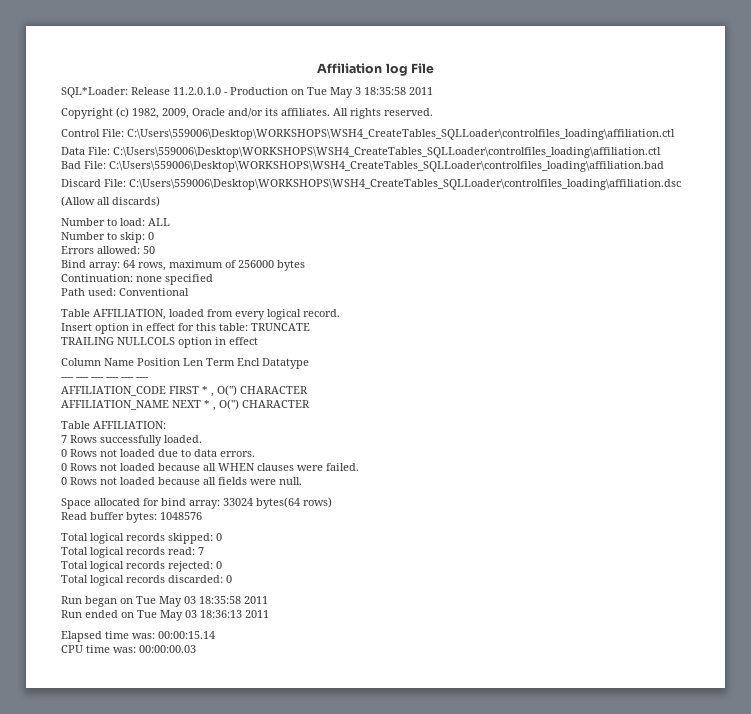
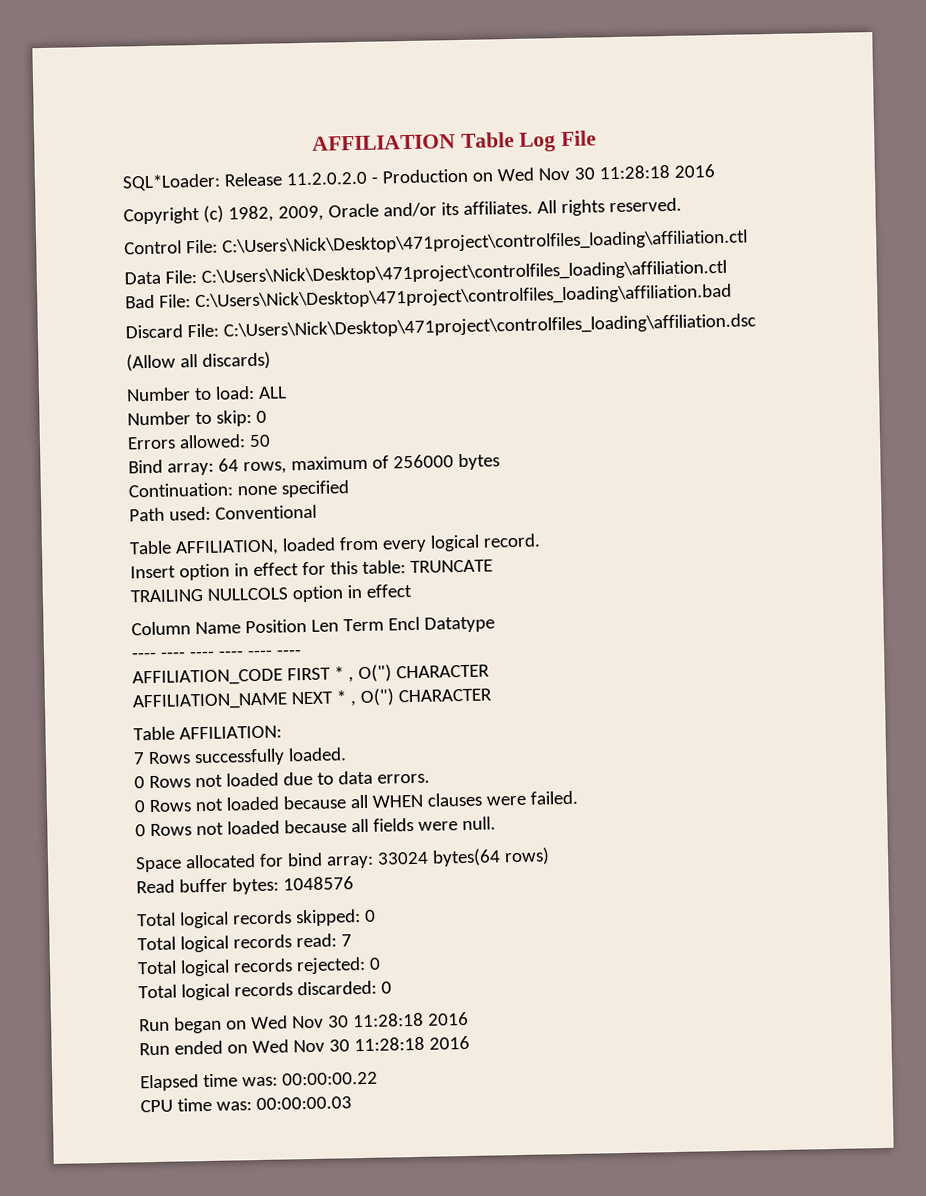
- Affiliation log File
+ AFFILIATION Table Log File
- SQL*Loader: Release 11.2.0.1.0 - Production on Tue May 3 18:35:58 2011
+ SQL*Loader: Release 11.2.0.2.0 - Production on Wed Nov 30 11:28:18 2016
- Control File: C:\Users\559006\Desktop\WORKSHOPS\WSH4_CreateTables_SQLLoader\controlfiles_loading\affiliation.ctl
+ Control File: C:\Users\Nick\Desktop\471project\controlfiles_loading\affiliation.ctl
- Data File: C:\Users\559006\Desktop\WORKSHOPS\WSH4_CreateTables_SQLLoader\controlfiles_loading\affiliation.ctl
+ Data File: C:\Users\Nick\Desktop\471project\controlfiles_loading\affiliation.ctl
- Bad File: C:\Users\559006\Desktop\WORKSHOPS\WSH4_CreateTables_SQLLoader\controlfiles_loading\affiliation.bad
+ Bad File: C:\Users\Nick\Desktop\471project\controlfiles_loading\affiliation.bad
- Discard File: C:\Users\559006\Desktop\WORKSHOPS\WSH4_CreateTables_SQLLoader\controlfiles_loading\affiliation.dsc
+ Discard File: C:\Users\Nick\Desktop\471project\controlfiles_loading\affiliation.dsc
- Run began on Tue May 03 18:35:58 2011
- Run ended on Tue May 03 18:36:13 2011
+ Run began on Wed Nov 30 11:28:18 2016
+ Run ended on Wed Nov 30 11:28:18 2016
- Elapsed time was: 00:00:15.14
+ Elapsed time was: 00:00:00.22

